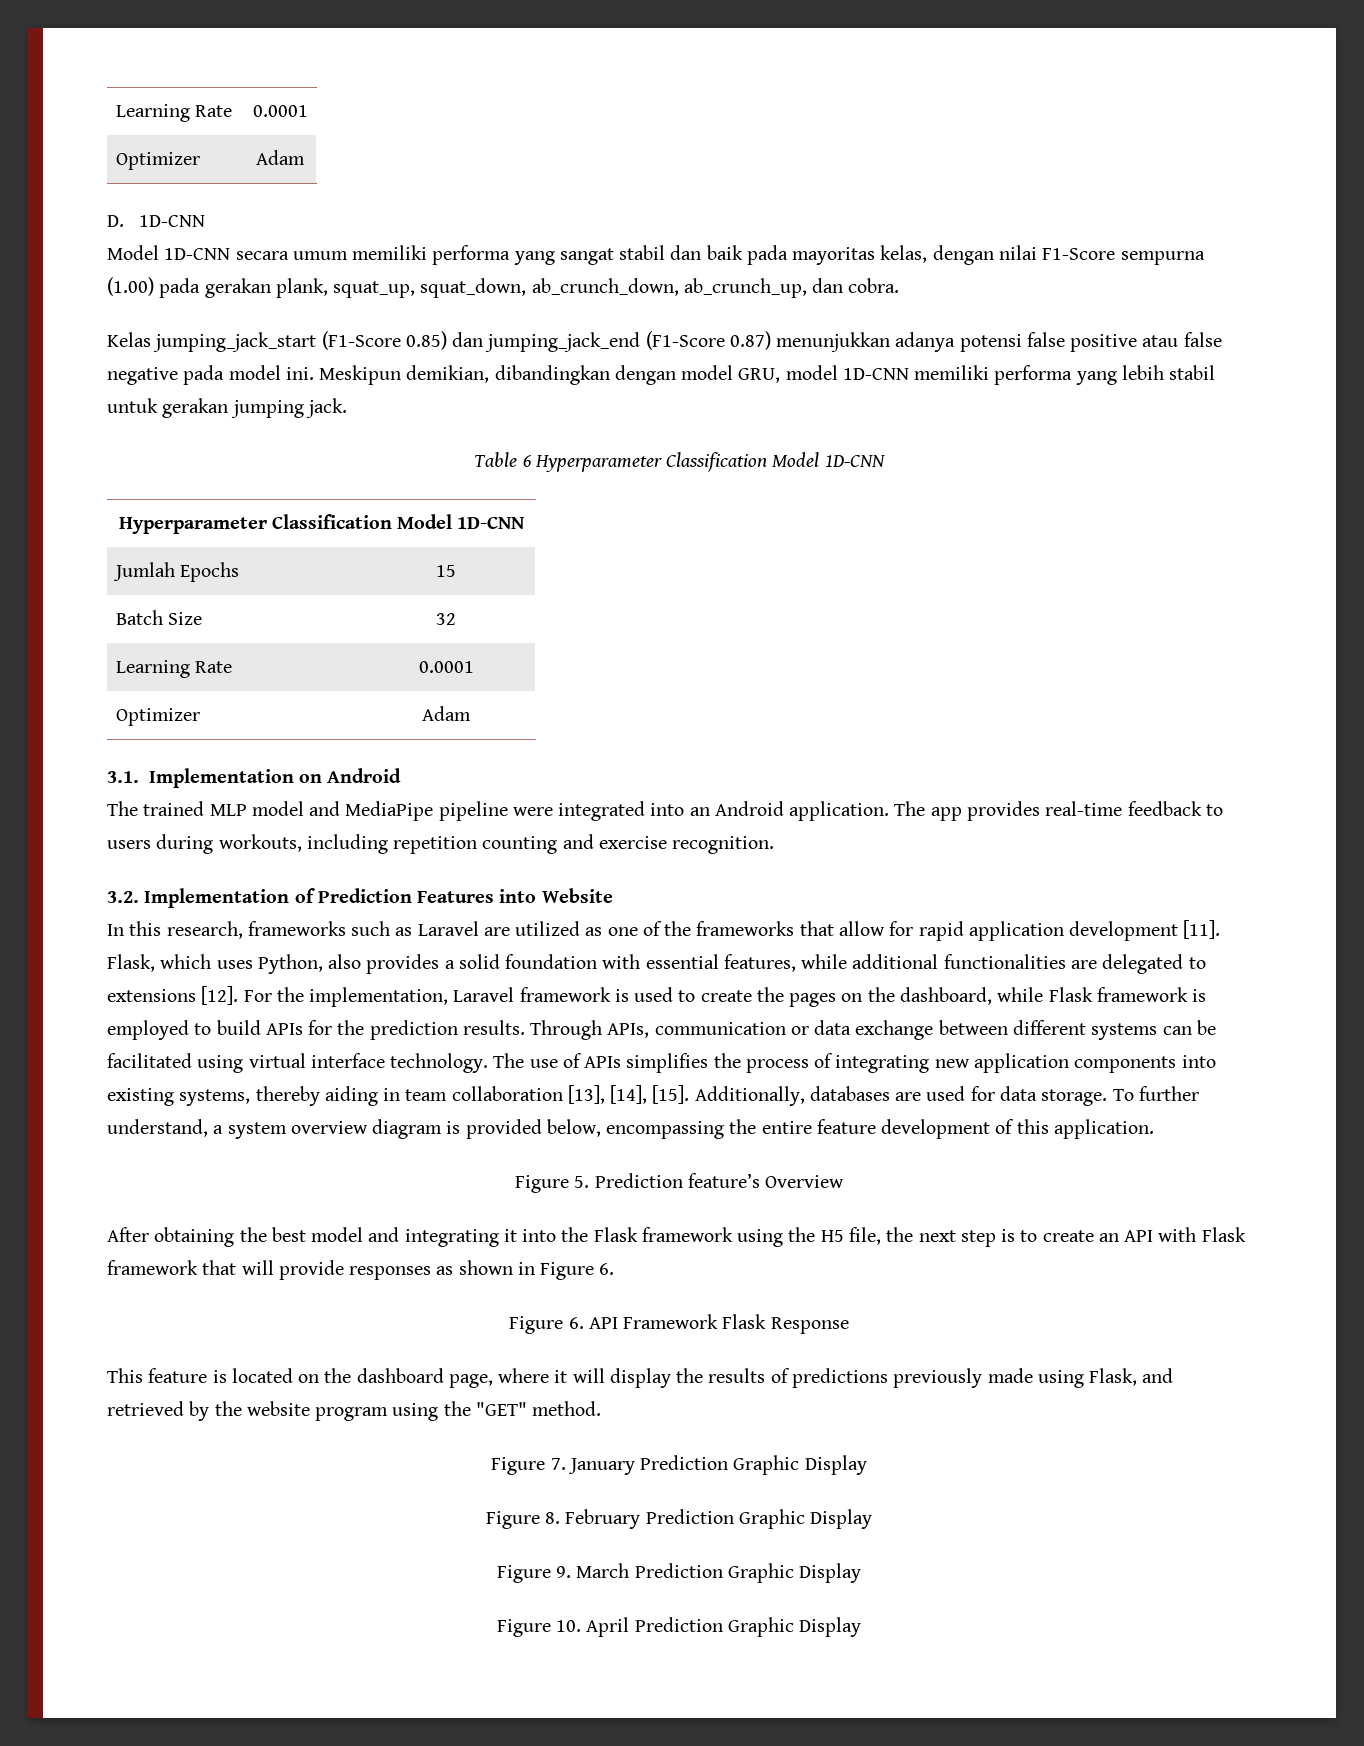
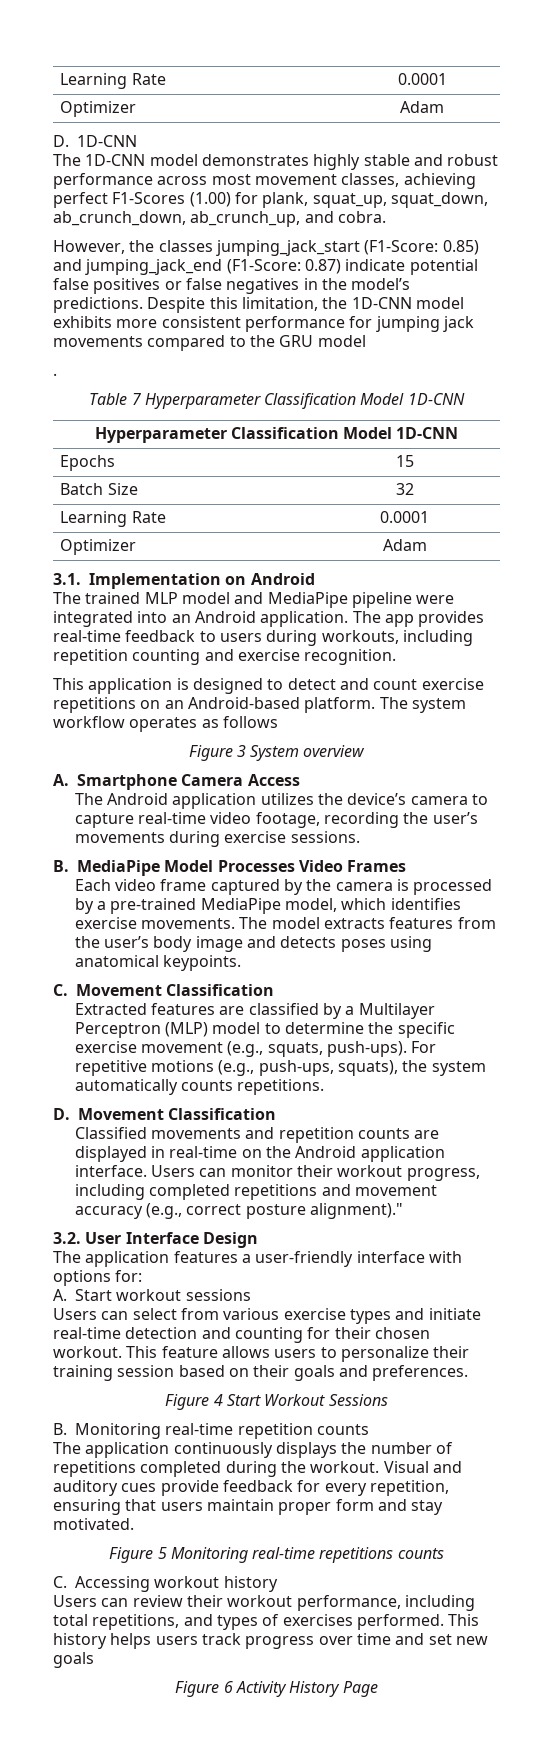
- Model 1D-CNN secara umum memiliki performa yang sangat stabil dan baik pada mayoritas kelas, dengan nilai F1-Score sempurna (1.00) pada gerakan plank, squat_up, squat_down, ab_crunch_down, ab_crunch_up, dan cobra.
+ The 1D-CNN model demonstrates highly stable and robust performance across most movement classes, achieving perfect F1-Scores (1.00) for plank, squat_up, squat_down, ab_crunch_down, ab_crunch_up, and cobra.
- Kelas jumping_jack_start (F1-Score 0.85) dan jumping_jack_end (F1-Score 0.87) menunjukkan adanya potensi false positive atau false negative pada model ini. Meskipun demikian, dibandingkan dengan model GRU, model 1D-CNN memiliki performa yang lebih stabil untuk gerakan jumping jack.
+ However, the classes jumping_jack_start (F1-Score: 0.85) and jumping_jack_end (F1-Score: 0.87) indicate potential false positives or false negatives in the model’s predictions. Despite this limitation, the 1D-CNN model exhibits more consistent performance for jumping jack movements compared to the GRU model
+ .
- Table 6 Hyperparameter Classification Model 1D-CNN
+ Table 7 Hyperparameter Classification Model 1D-CNN
- Jumlah Epochs | 15
+ Epochs | 15
- 3.2. Implementation of Prediction Features into Website
- In this research, frameworks such as Laravel are utilized as one of the frameworks that allow for rapid application development [11]. Flask, which uses Python, also provides a solid foundation with essential features, while additional functionalities are delegated to extensions [12]. For the implementation, Laravel framework is used to create the pages on the dashboard, while Flask framework is employed to build APIs for the prediction results. Through APIs, communication or data exchange between different systems can be facilitated using virtual interface technology. The use of APIs simplifies the process of integrating new application components into existing systems, thereby aiding in team collaboration [13], [14], [15]. Additionally, databases are used for data storage. To further understand, a system overview diagram is provided below, encompassing the entire feature development of this application.
- Figure 5. Prediction feature’s Overview
- After obtaining the best model and integrating it into the Flask framework using the H5 file, the next step is to create an API with Flask framework that will provide responses as shown in Figure 6.
- Figure 6. API Framework Flask Response
- This feature is located on the dashboard page, where it will display the results of predictions previously made using Flask, and retrieved by the website program using the "GET" method.
- Figure 7. January Prediction Graphic Display
- Figure 8. February Prediction Graphic Display
- Figure 9. March Prediction Graphic Display
- Figure 10. April Prediction Graphic Display
+ This application is designed to detect and count exercise repetitions on an Android-based platform. The system workflow operates as follows
+ Figure 3 System overview
+ A. Smartphone Camera Access
+ The Android application utilizes the device’s camera to capture real-time video footage, recording the user’s movements during exercise sessions.
+ B. MediaPipe Model Processes Video Frames
+ Each video frame captured by the camera is processed by a pre-trained MediaPipe model, which identifies exercise movements. The model extracts features from the user’s body image and detects poses using anatomical keypoints.
+ C. Movement Classification
+ Extracted features are classified by a Multilayer Perceptron (MLP) model to determine the specific exercise movement (e.g., squats, push-ups). For repetitive motions (e.g., push-ups, squats), the system automatically counts repetitions.
+ D. Movement Classification
+ Classified movements and repetition counts are displayed in real-time on the Android application interface. Users can monitor their workout progress, including completed repetitions and movement accuracy (e.g., correct posture alignment)."
+ 3.2. User Interface Design
+ The application features a user-friendly interface with options for:
+ A. Start workout sessions
+ Users can select from various exercise types and initiate real-time detection and counting for their chosen workout. This feature allows users to personalize their training session based on their goals and preferences.
+ Figure 4 Start Workout Sessions
+ B. Monitoring real-time repetition counts
+ The application continuously displays the number of repetitions completed during the workout. Visual and auditory cues provide feedback for every repetition, ensuring that users maintain proper form and stay motivated.
+ Figure 5 Monitoring real-time repetitions counts
+ C. Accessing workout history
+ Users can review their workout performance, including total repetitions, and types of exercises performed. This history helps users track progress over time and set new goals
+ Figure 6 Activity History Page

